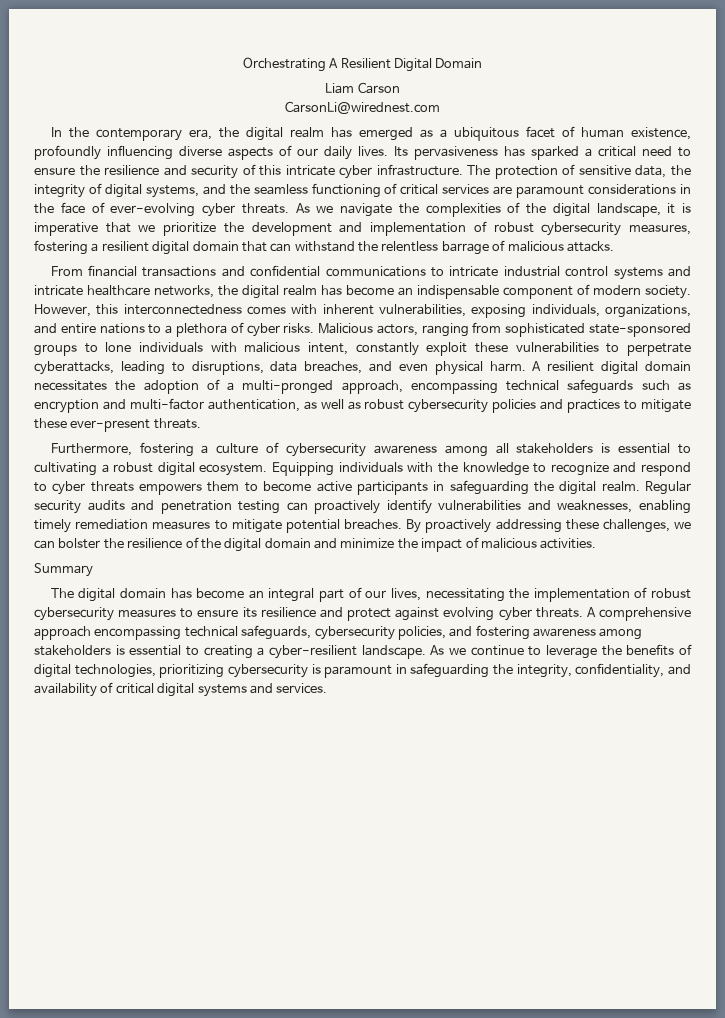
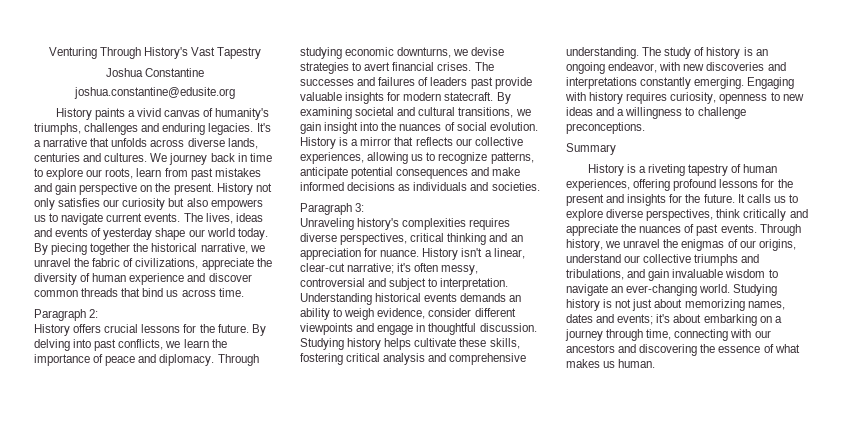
- Orchestrating A Resilient Digital Domain
- Liam Carson
- CarsonLi@wirednest.com
- In the contemporary era, the digital realm has emerged as a ubiquitous facet of human existence, profoundly influencing diverse aspects of our daily lives. Its pervasiveness has sparked a critical need to ensure the resilience and security of this intricate cyber infrastructure. The protection of sensitive data, the integrity of digital systems, and the seamless functioning of critical services are paramount considerations in the face of ever-evolving cyber threats. As we navigate the complexities of the digital landscape, it is imperative that we prioritize the development and implementation of robust cybersecurity measures, fostering a resilient digital domain that can withstand the relentless barrage of malicious attacks.
- From financial transactions and confidential communications to intricate industrial control systems and intricate healthcare networks, the digital realm has become an indispensable component of modern society. However, this interconnectedness comes with inherent vulnerabilities, exposing individuals, organizations, and entire nations to a plethora of cyber risks. Malicious actors, ranging from sophisticated state-sponsored groups to lone individuals with malicious intent, constantly exploit these vulnerabilities to perpetrate cyberattacks, leading to disruptions, data breaches, and even physical harm. A resilient digital domain necessitates the adoption of a multi-pronged approach, encompassing technical safeguards such as encryption and multi-factor authentication, as well as robust cybersecurity policies and practices to mitigate these ever-present threats.
- Furthermore, fostering a culture of cybersecurity awareness among all stakeholders is essential to cultivating a robust digital ecosystem. Equipping individuals with the knowledge to recognize and respond to cyber threats empowers them to become active participants in safeguarding the digital realm. Regular security audits and penetration testing can proactively identify vulnerabilities and weaknesses, enabling timely remediation measures to mitigate potential breaches. By proactively addressing these challenges, we can bolster the resilience of the digital domain and minimize the impact of malicious activities.
+ Venturing Through History's Vast Tapestry
+ Joshua Constantine
+ joshua.constantine@edusite.org
+ History paints a vivid canvas of humanity's triumphs, challenges and enduring legacies. It's a narrative that unfolds across diverse lands, centuries and cultures. We journey back in time to explore our roots, learn from past mistakes and gain perspective on the present. History not only satisfies our curiosity but also empowers us to navigate current events. The lives, ideas and events of yesterday shape our world today. By piecing together the historical narrative, we unravel the fabric of civilizations, appreciate the diversity of human experience and discover common threads that bind us across time.
+ Paragraph 2:
+ History offers crucial lessons for the future. By delving into past conflicts, we learn the importance of peace and diplomacy. Through studying economic downturns, we devise strategies to avert financial crises. The successes and failures of leaders past provide valuable insights for modern statecraft. By examining societal and cultural transitions, we gain insight into the nuances of social evolution. History is a mirror that reflects our collective experiences, allowing us to recognize patterns, anticipate potential consequences and make informed decisions as individuals and societies.
+ Paragraph 3:
+ Unraveling history's complexities requires diverse perspectives, critical thinking and an appreciation for nuance. History isn't a linear, clear-cut narrative; it's often messy, controversial and subject to interpretation. Understanding historical events demands an ability to weigh evidence, consider different viewpoints and engage in thoughtful discussion. Studying history helps cultivate these skills, fostering critical analysis and comprehensive understanding. The study of history is an ongoing endeavor, with new discoveries and interpretations constantly emerging. Engaging with history requires curiosity, openness to new ideas and a willingness to challenge preconceptions.
  Summary
- The digital domain has become an integral part of our lives, necessitating the implementation of robust cybersecurity measures to ensure its resilience and protect against evolving cyber threats. A comprehensive approach encompassing technical safeguards, cybersecurity policies, and fostering awareness among stakeholders is essential to creating a cyber-resilient landscape. As we continue to leverage the benefits of digital technologies, prioritizing cybersecurity is paramount in safeguarding the integrity, confidentiality, and availability of critical digital systems and services.
+ History is a riveting tapestry of human experiences, offering profound lessons for the present and insights for the future. It calls us to explore diverse perspectives, think critically and appreciate the nuances of past events. Through history, we unravel the enigmas of our origins, understand our collective triumphs and tribulations, and gain invaluable wisdom to navigate an ever-changing world. Studying history is not just about memorizing names, dates and events; it's about embarking on a journey through time, connecting with our ancestors and discovering the essence of what makes us human.

